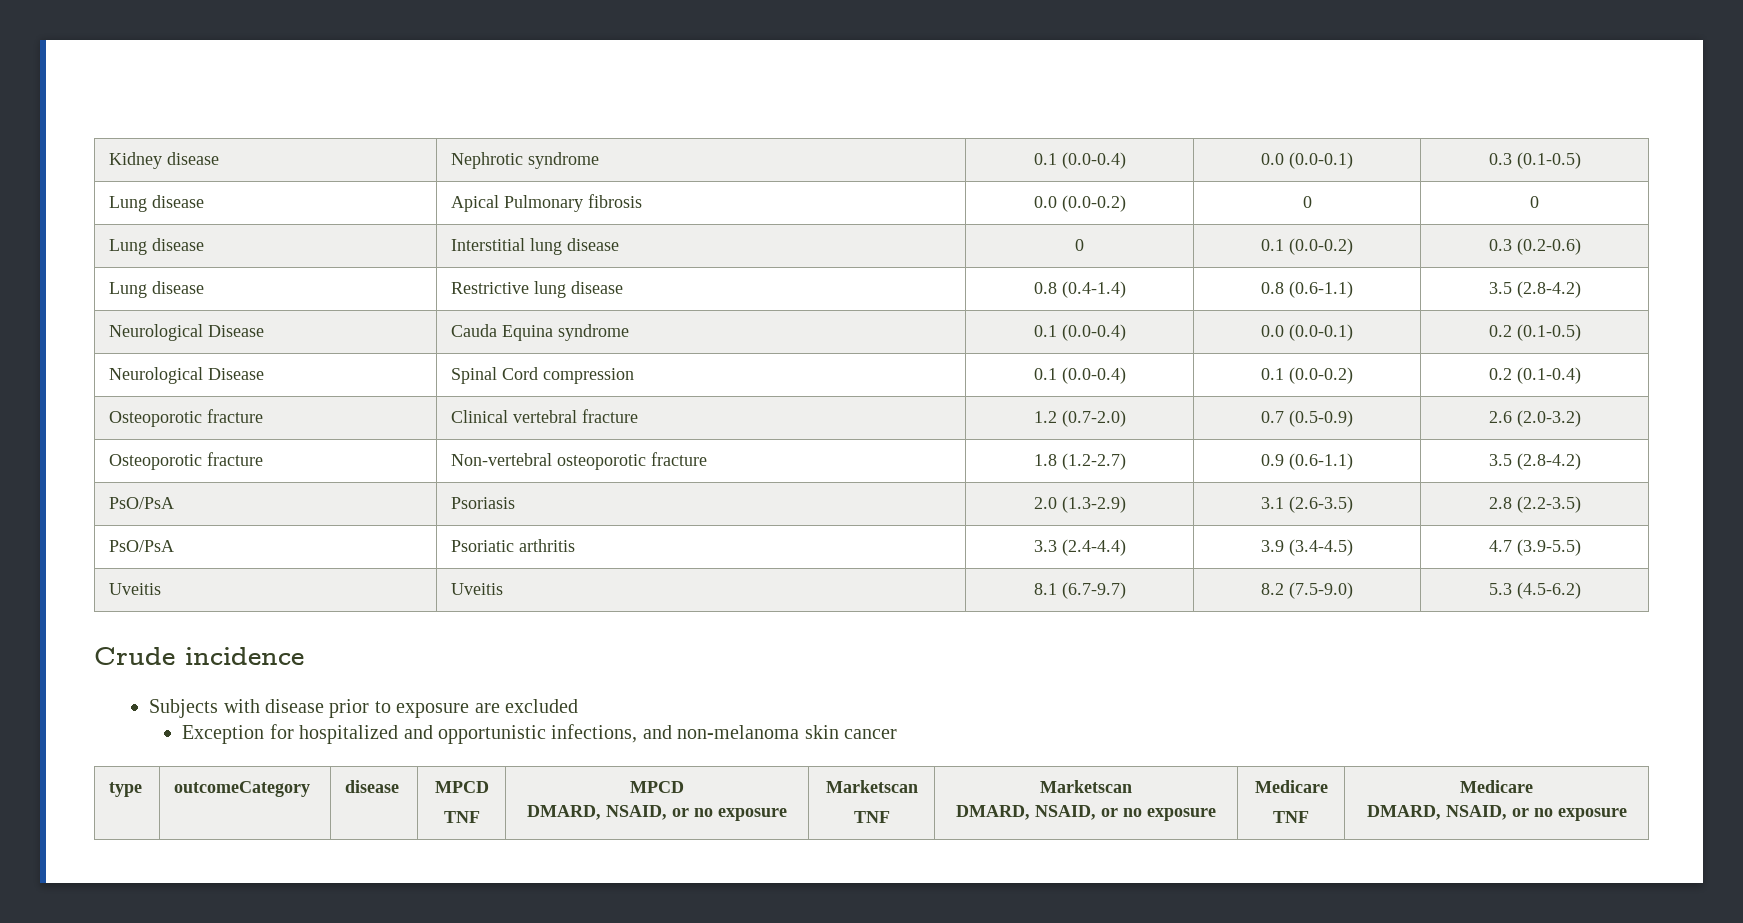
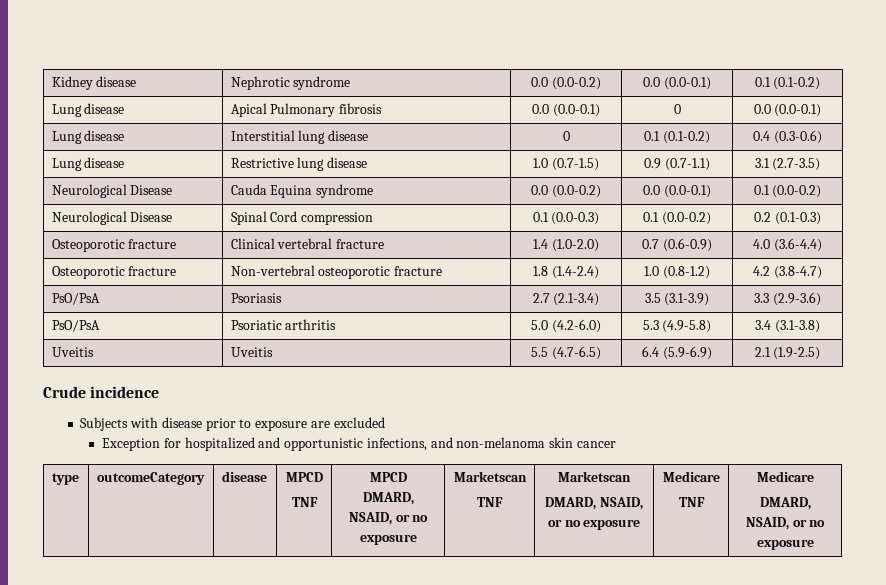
- Kidney disease | Nephrotic syndrome | 0.1 (0.0-0.4) | 0.0 (0.0-0.1) | 0.3 (0.1-0.5)
+ Kidney disease | Nephrotic syndrome | 0.0 (0.0-0.2) | 0.0 (0.0-0.1) | 0.1 (0.1-0.2)
- Lung disease | Apical Pulmonary fibrosis | 0.0 (0.0-0.2) | 0 | 0
+ Lung disease | Apical Pulmonary fibrosis | 0.0 (0.0-0.1) | 0 | 0.0 (0.0-0.1)
- Lung disease | Interstitial lung disease | 0 | 0.1 (0.0-0.2) | 0.3 (0.2-0.6)
+ Lung disease | Interstitial lung disease | 0 | 0.1 (0.1-0.2) | 0.4 (0.3-0.6)
- Lung disease | Restrictive lung disease | 0.8 (0.4-1.4) | 0.8 (0.6-1.1) | 3.5 (2.8-4.2)
+ Lung disease | Restrictive lung disease | 1.0 (0.7-1.5) | 0.9 (0.7-1.1) | 3.1 (2.7-3.5)
- Neurological Disease | Cauda Equina syndrome | 0.1 (0.0-0.4) | 0.0 (0.0-0.1) | 0.2 (0.1-0.5)
+ Neurological Disease | Cauda Equina syndrome | 0.0 (0.0-0.2) | 0.0 (0.0-0.1) | 0.1 (0.0-0.2)
- Neurological Disease | Spinal Cord compression | 0.1 (0.0-0.4) | 0.1 (0.0-0.2) | 0.2 (0.1-0.4)
+ Neurological Disease | Spinal Cord compression | 0.1 (0.0-0.3) | 0.1 (0.0-0.2) | 0.2 (0.1-0.3)
- Osteoporotic fracture | Clinical vertebral fracture | 1.2 (0.7-2.0) | 0.7 (0.5-0.9) | 2.6 (2.0-3.2)
+ Osteoporotic fracture | Clinical vertebral fracture | 1.4 (1.0-2.0) | 0.7 (0.6-0.9) | 4.0 (3.6-4.4)
- Osteoporotic fracture | Non-vertebral osteoporotic fracture | 1.8 (1.2-2.7) | 0.9 (0.6-1.1) | 3.5 (2.8-4.2)
- PsO/PsA | Psoriasis | 2.0 (1.3-2.9) | 3.1 (2.6-3.5) | 2.8 (2.2-3.5)
- PsO/PsA | Psoriatic arthritis | 3.3 (2.4-4.4) | 3.9 (3.4-4.5) | 4.7 (3.9-5.5)
- Uveitis | Uveitis | 8.1 (6.7-9.7) | 8.2 (7.5-9.0) | 5.3 (4.5-6.2)
+ Osteoporotic fracture | Non-vertebral osteoporotic fracture | 1.8 (1.4-2.4) | 1.0 (0.8-1.2) | 4.2 (3.8-4.7)
+ PsO/PsA | Psoriasis | 2.7 (2.1-3.4) | 3.5 (3.1-3.9) | 3.3 (2.9-3.6)
+ PsO/PsA | Psoriatic arthritis | 5.0 (4.2-6.0) | 5.3 (4.9-5.8) | 3.4 (3.1-3.8)
+ Uveitis | Uveitis | 5.5 (4.7-6.5) | 6.4 (5.9-6.9) | 2.1 (1.9-2.5)

